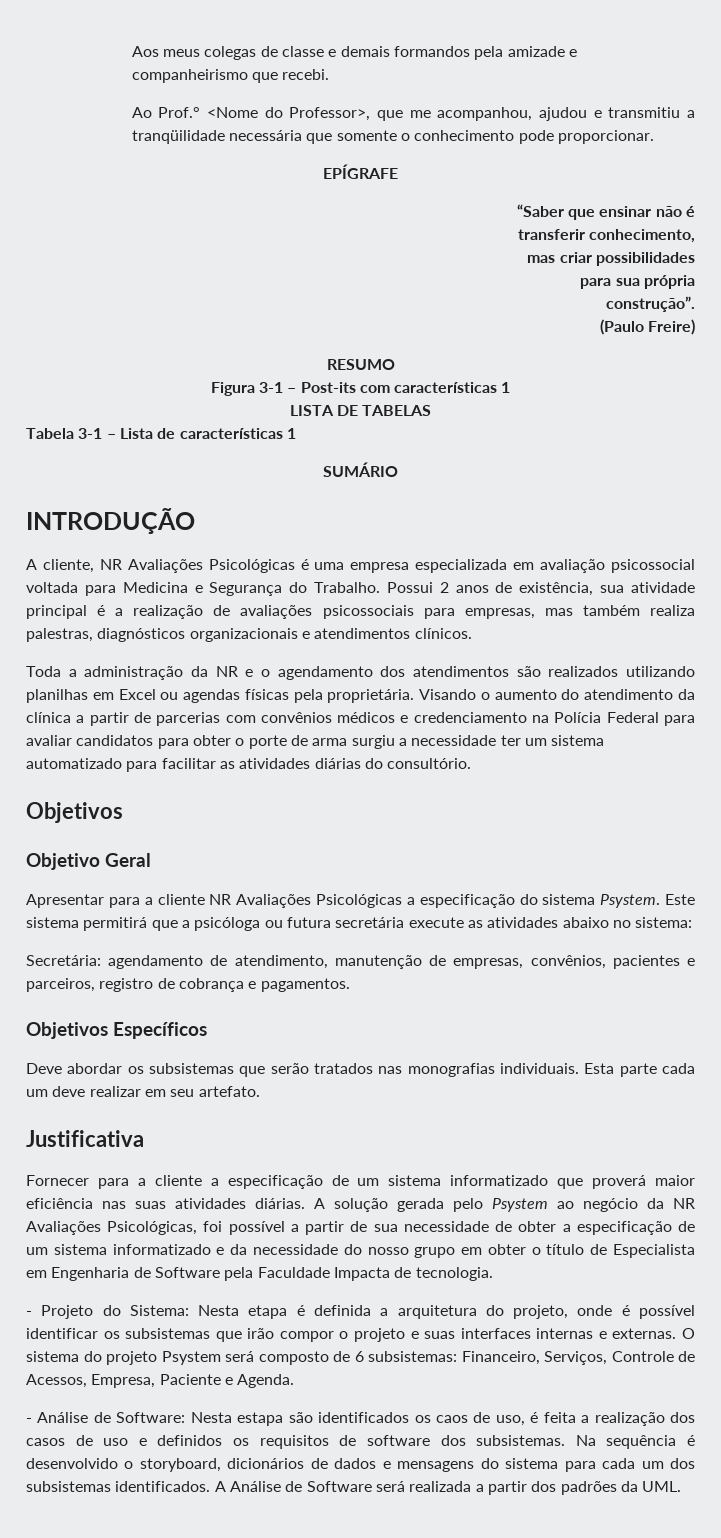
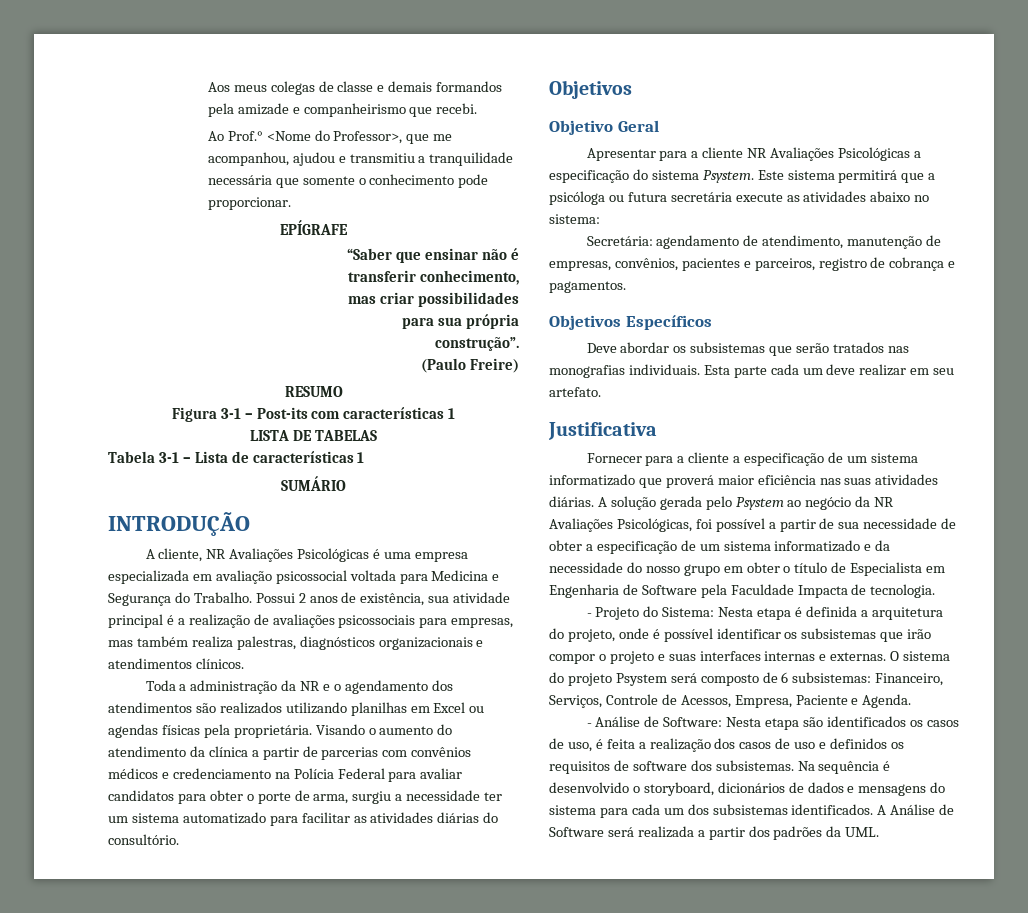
- Ao Prof.° <Nome do Professor>, que me acompanhou, ajudou e transmitiu a tranqüilidade necessária que somente o conhecimento pode proporcionar.
+ Ao Prof.° <Nome do Professor>, que me acompanhou, ajudou e transmitiu a tranquilidade necessária que somente o conhecimento pode proporcionar.
- Visando o aumento do atendimento da clínica a partir de parcerias com convênios médicos e credenciamento na Polícia Federal para avaliar candidatos para obter o porte de arma surgiu a necessidade ter um sistema automatizado para facilitar as atividades diárias do consultório.
+ Visando o aumento do atendimento da clínica a partir de parcerias com convênios médicos e credenciamento na Polícia Federal para avaliar candidatos para obter o porte de arma, surgiu a necessidade ter um sistema automatizado para facilitar as atividades diárias do consultório.
- - Análise de Software: Nesta estapa são identificados os caos de uso, é feita a realização dos casos de uso e definidos os requisitos de software dos subsistemas.
+ - Análise de Software: Nesta etapa são identificados os casos de uso, é feita a realização dos casos de uso e definidos os requisitos de software dos subsistemas.

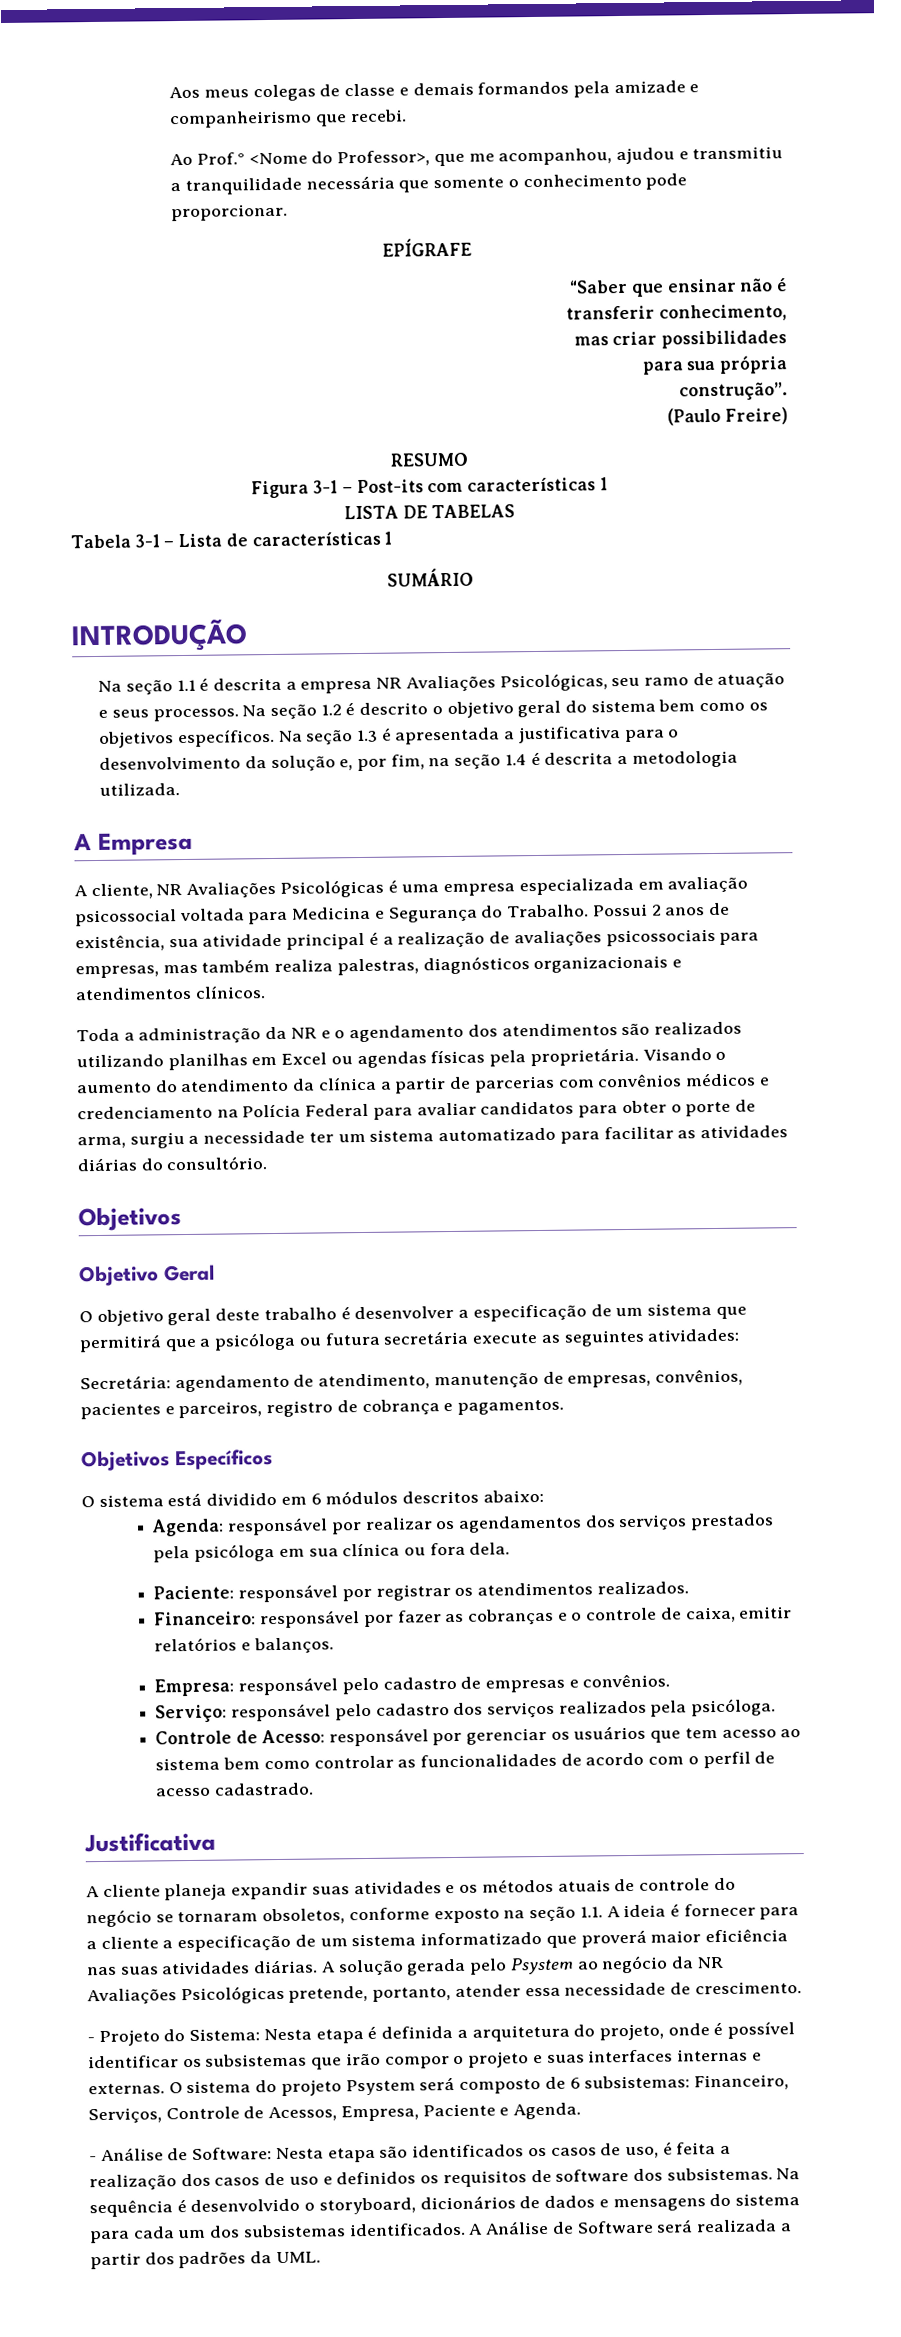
+ Na seção 1.1 é descrita a empresa NR Avaliações Psicológicas, seu ramo de atuação e seus processos. Na seção 1.2 é descrito o objetivo geral do sistema bem como os objetivos específicos. Na seção 1.3 é apresentada a justificativa para o desenvolvimento da solução e, por fim, na seção 1.4 é descrita a metodologia utilizada.
+ A Empresa
- Apresentar para a cliente NR Avaliações Psicológicas a especificação do sistema Psystem. Este sistema permitirá que a psicóloga ou futura secretária execute as atividades abaixo no sistema:
+ O objetivo geral deste trabalho é desenvolver a especificação de um sistema que permitirá que a psicóloga ou futura secretária execute as seguintes atividades:
- Deve abordar os subsistemas que serão tratados nas monografias individuais. Esta parte cada um deve realizar em seu artefato.
+ O sistema está dividido em 6 módulos descritos abaixo:
+ Agenda: responsável por realizar os agendamentos dos serviços prestados pela psicóloga em sua clínica ou fora dela.
+ Paciente: responsável por registrar os atendimentos realizados.
+ Financeiro: responsável por fazer as cobranças e o controle de caixa, emitir relatórios e balanços.
+ Empresa: responsável pelo cadastro de empresas e convênios.
+ Serviço: responsável pelo cadastro dos serviços realizados pela psicóloga.
+ Controle de Acesso: responsável por gerenciar os usuários que tem acesso ao sistema bem como controlar as funcionalidades de acordo com o perfil de acesso cadastrado.
  Justificativa
- Fornecer para a cliente a especificação de um sistema informatizado que proverá maior eficiência nas suas atividades diárias.
+ A cliente planeja expandir suas atividades e os métodos atuais de controle do negócio se tornaram obsoletos, conforme exposto na seção 1.1. A ideia é fornecer para a cliente a especificação de um sistema informatizado que proverá maior eficiência nas suas atividades diárias.
- A solução gerada pelo Psystem ao negócio da NR Avaliações Psicológicas, foi possível a partir de sua necessidade de obter a especificação de um sistema informatizado e da necessidade do nosso grupo em obter o título de Especialista em Engenharia de Software pela Faculdade Impacta de tecnologia.
+ A solução gerada pelo Psystem ao negócio da NR Avaliações Psicológicas pretende, portanto, atender essa necessidade de crescimento.

